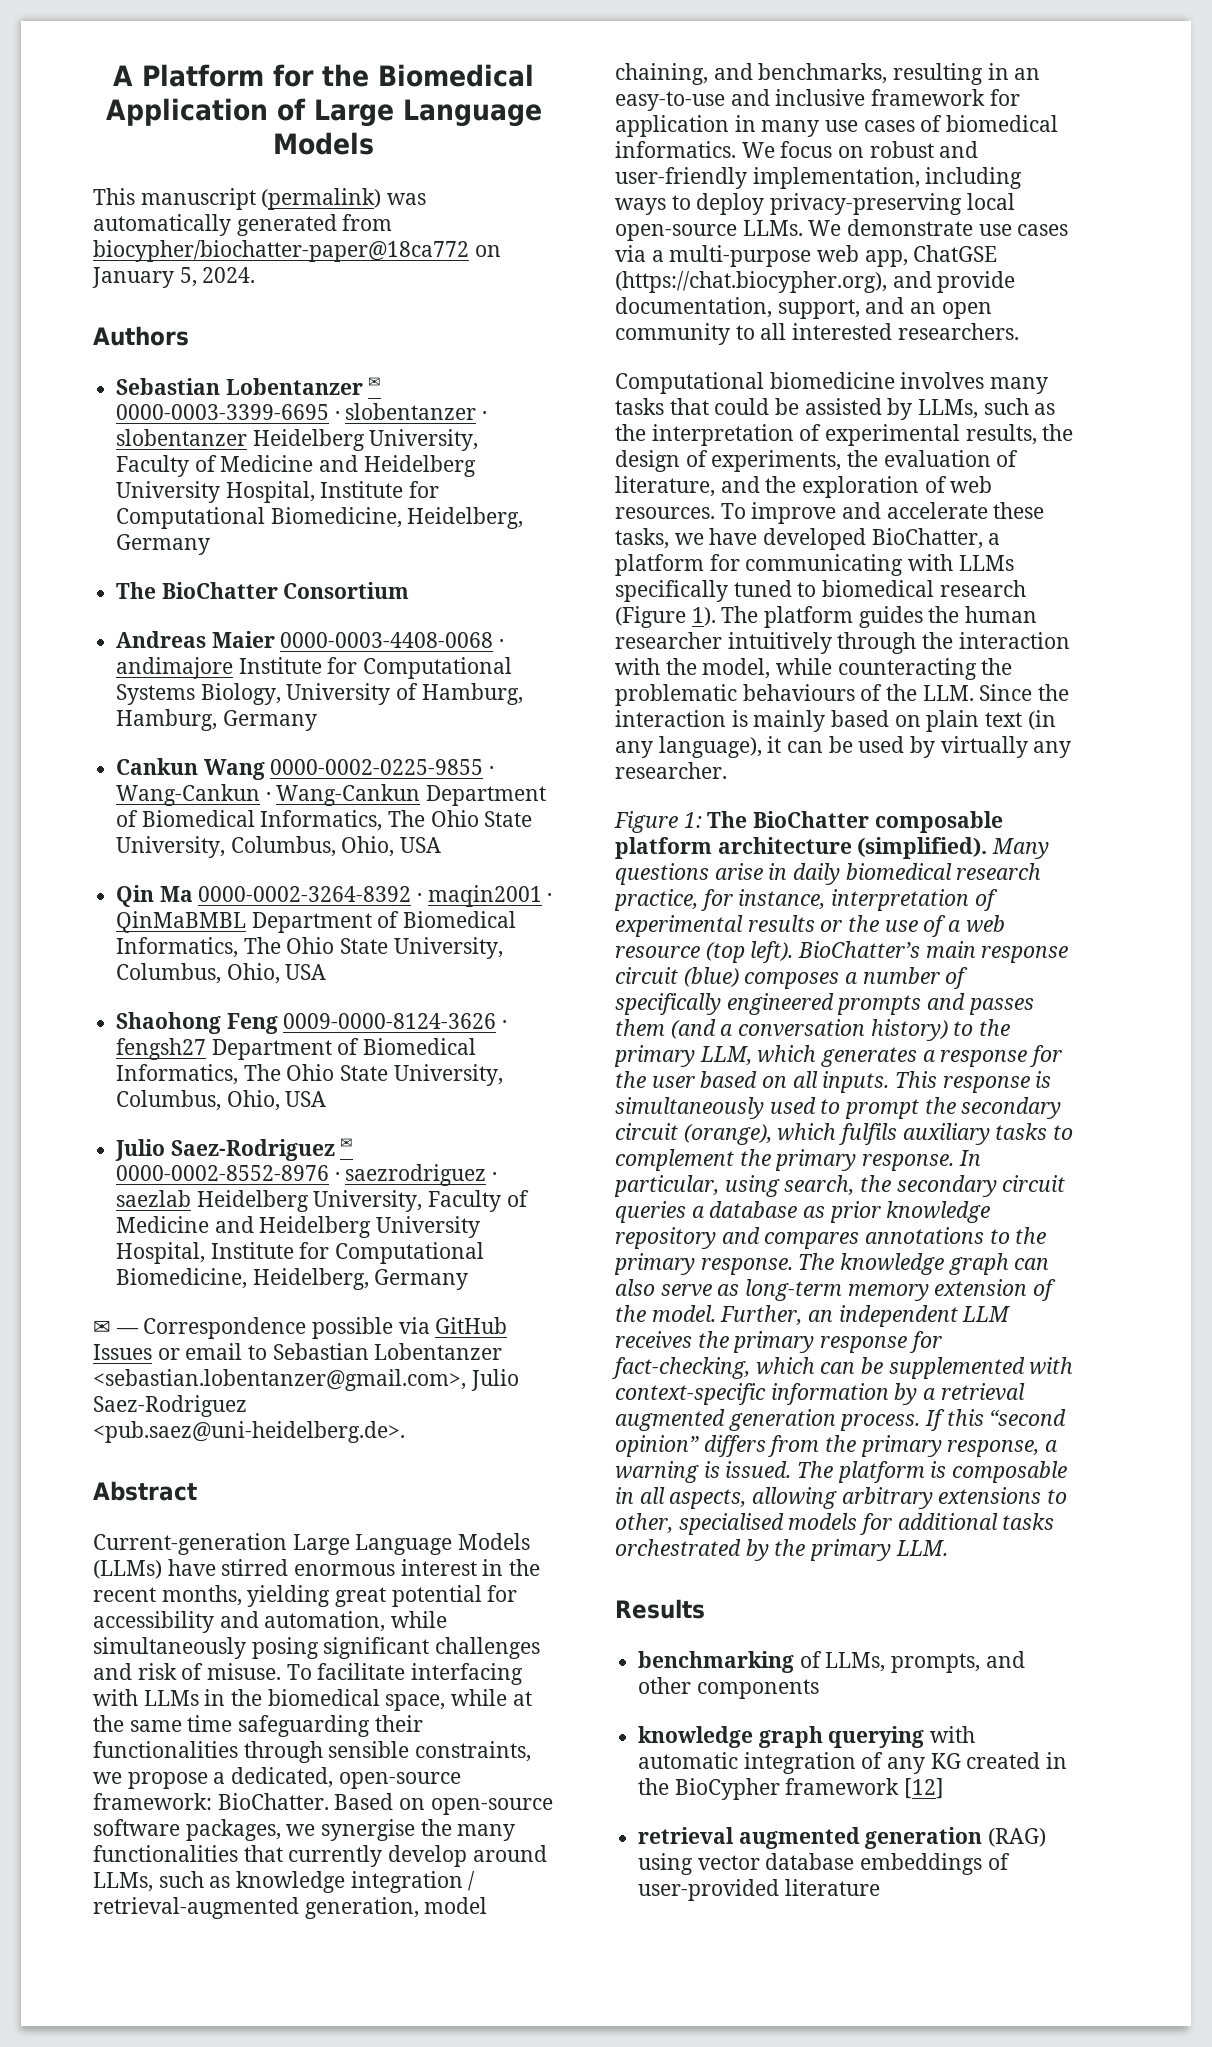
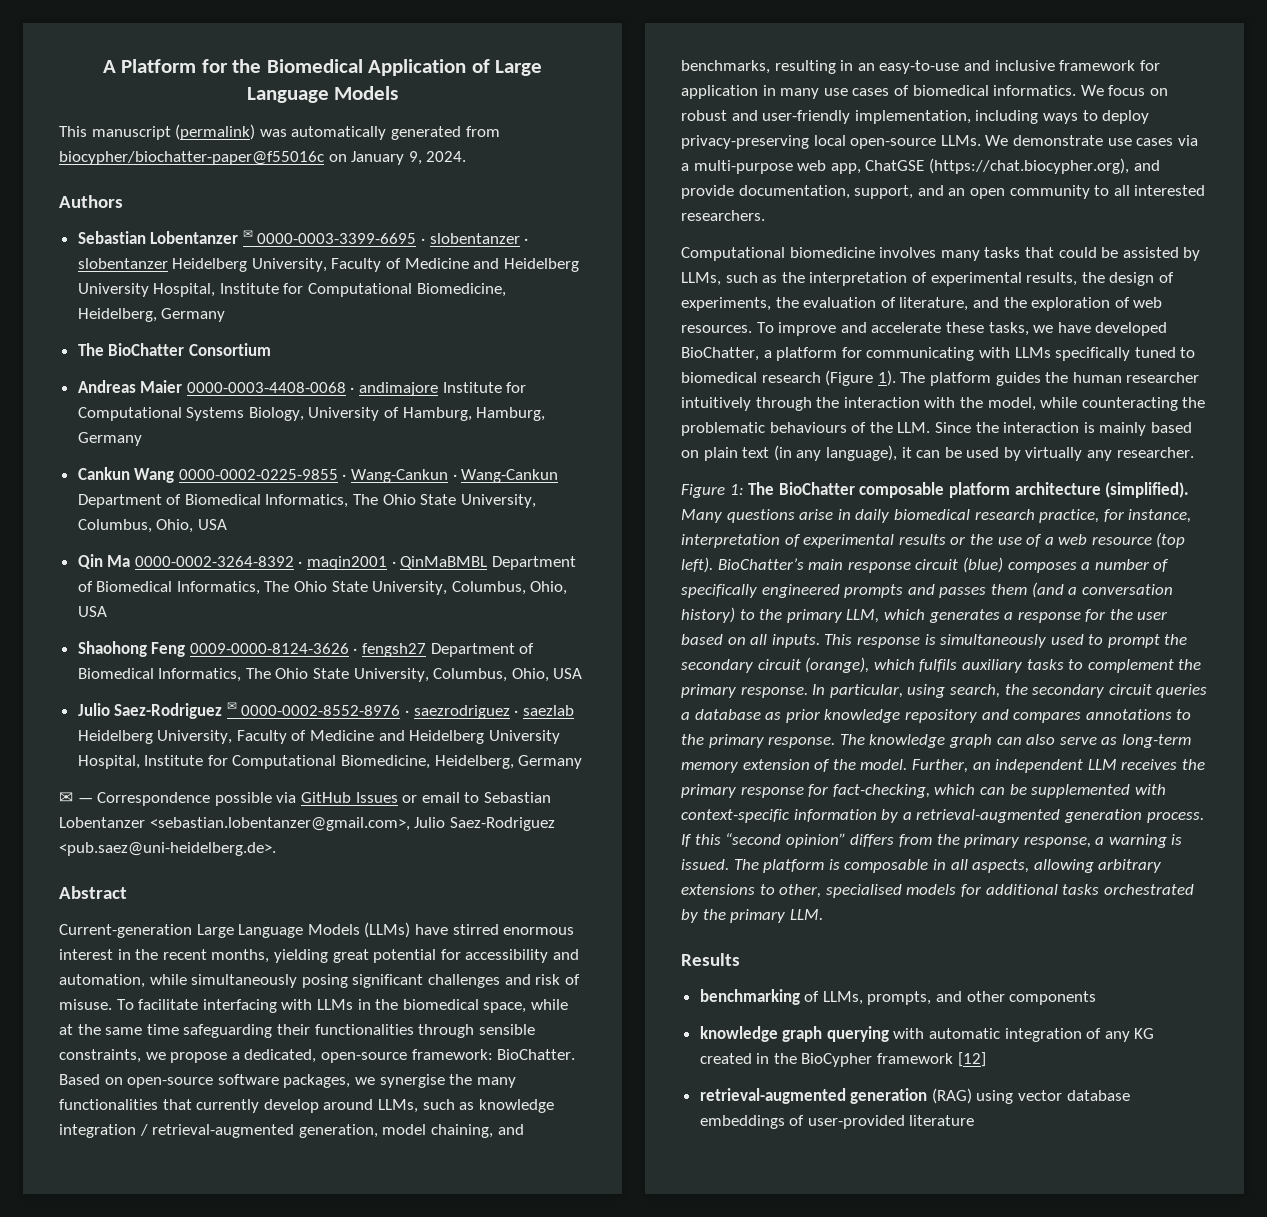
- This manuscript (permalink) was automatically generated from biocypher/biochatter-paper@18ca772 on January 5, 2024.
+ This manuscript (permalink) was automatically generated from biocypher/biochatter-paper@f55016c on January 9, 2024.
- Further, an independent LLM receives the primary response for fact-checking, which can be supplemented with context-specific information by a retrieval augmented generation process.
+ Further, an independent LLM receives the primary response for fact-checking, which can be supplemented with context-specific information by a retrieval-augmented generation process.
- retrieval augmented generation (RAG) using vector database embeddings of user-provided literature
+ retrieval-augmented generation (RAG) using vector database embeddings of user-provided literature

